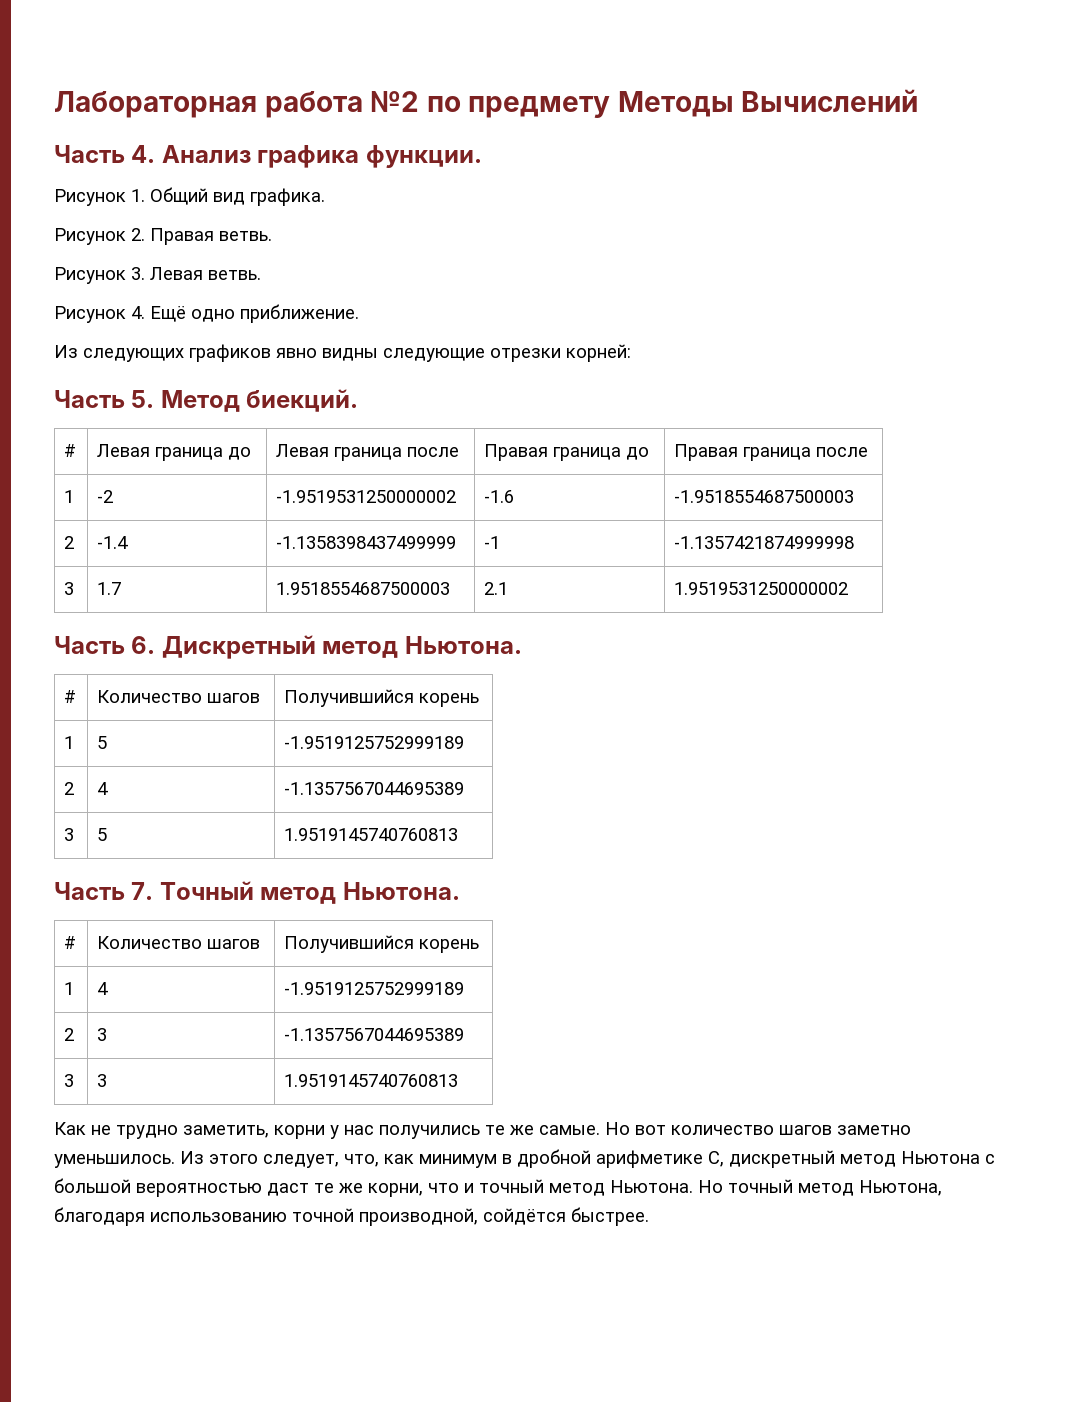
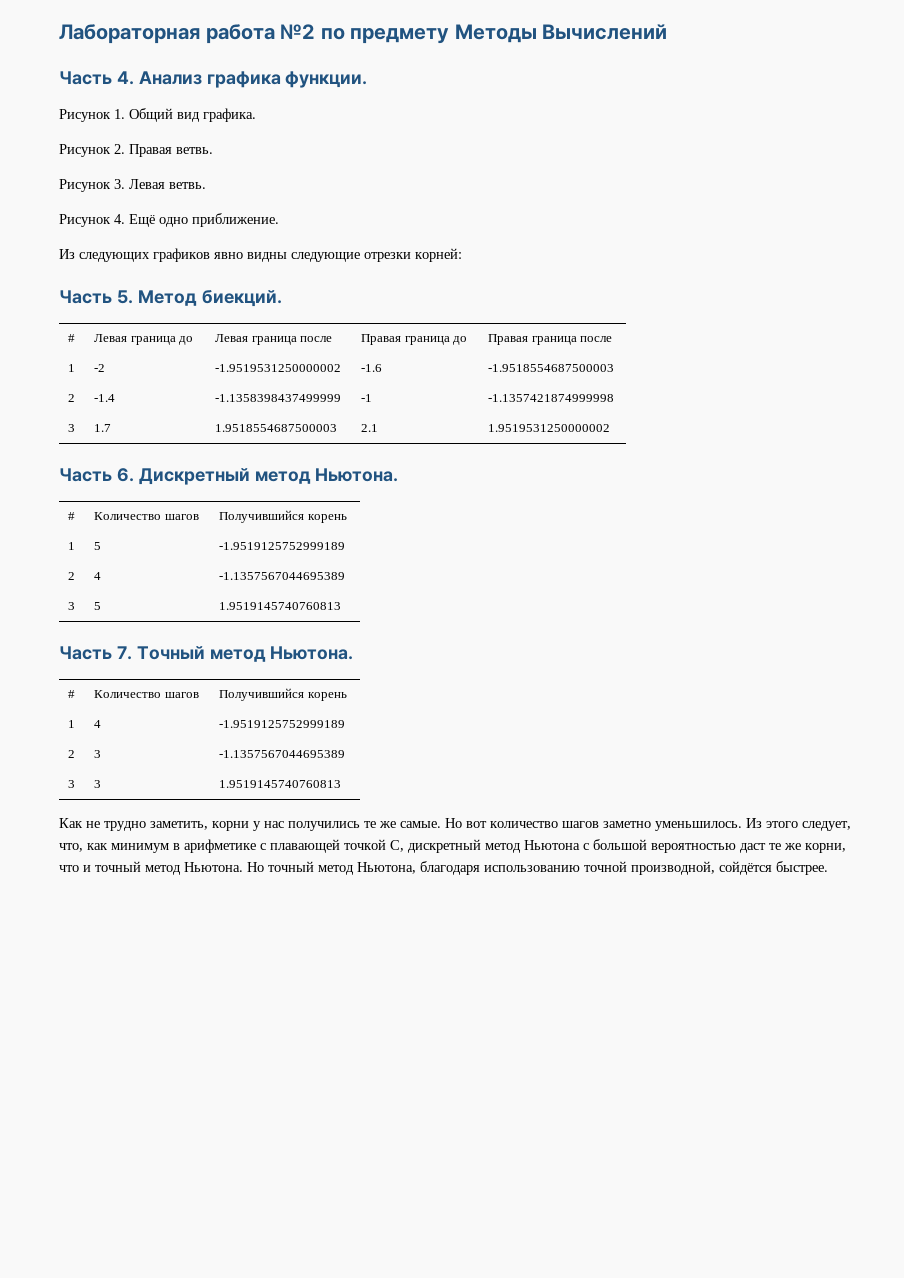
- Из этого следует, что, как минимум в дробной арифметике С, дискретный метод Ньютона с большой вероятностью даст те же корни, что и точный метод Ньютона.
+ Из этого следует, что, как минимум в арифметике с плавающей точкой С, дискретный метод Ньютона с большой вероятностью даст те же корни, что и точный метод Ньютона.

